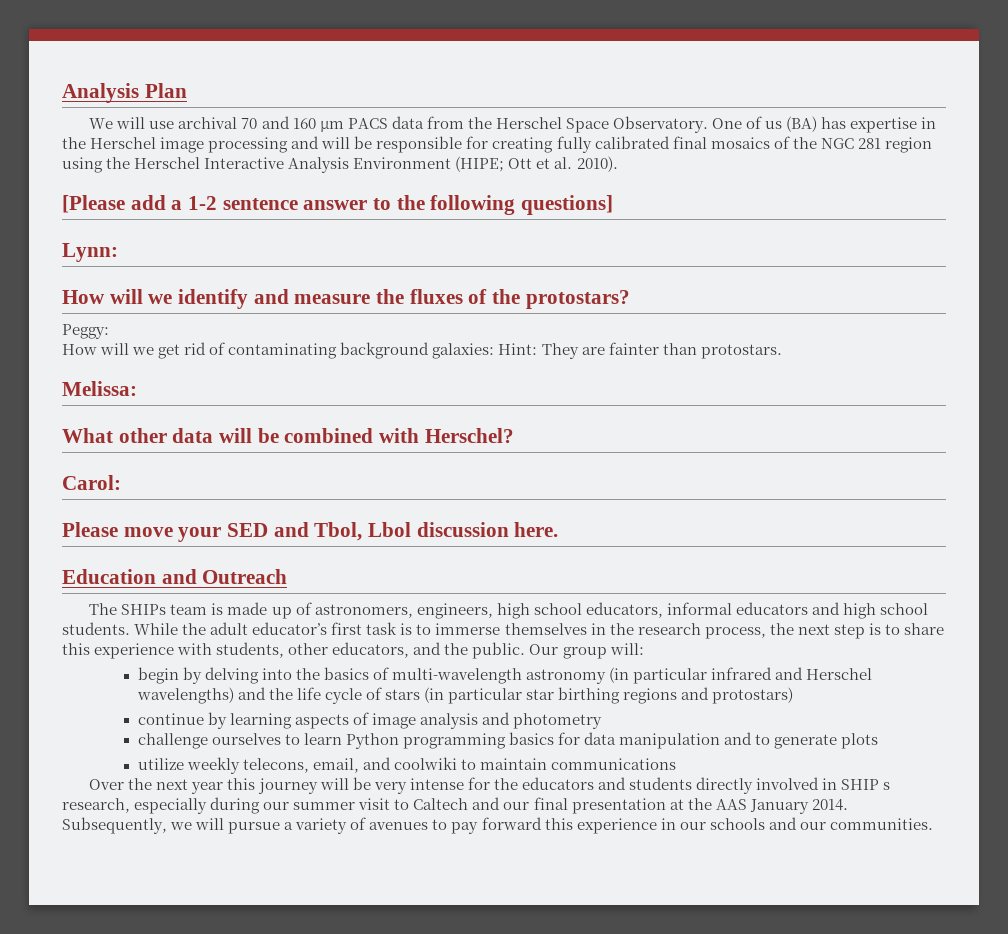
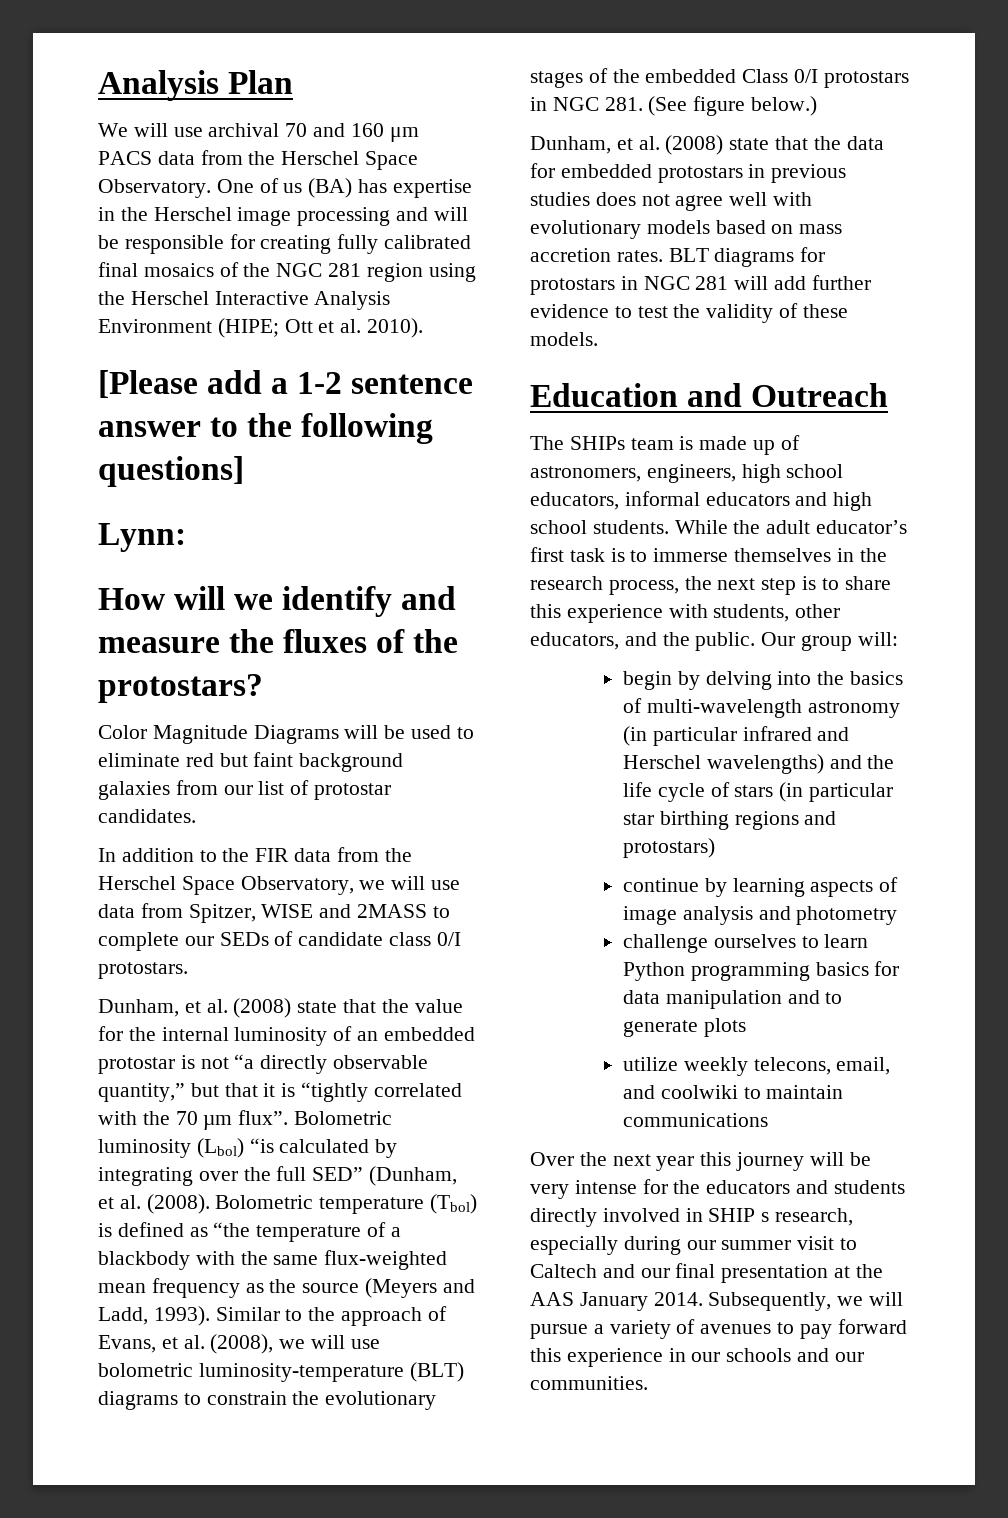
- Peggy:
- How will we get rid of contaminating background galaxies: Hint: They are fainter than protostars.
- Melissa:
- What other data will be combined with Herschel?
- Carol:
- Please move your SED and Tbol, Lbol discussion here.
+ Color Magnitude Diagrams will be used to eliminate red but faint background galaxies from our list of protostar candidates.
+ In addition to the FIR data from the Herschel Space Observatory, we will use data from Spitzer, WISE and 2MASS to complete our SEDs of candidate class 0/I protostars.
+ Dunham, et al. (2008) state that the value for the internal luminosity of an embedded protostar is not “a directly observable quantity,” but that it is “tightly correlated with the 70 µm flux”. Bolometric luminosity (Lbol) “is calculated by integrating over the full SED” (Dunham, et al. (2008). Bolometric temperature (Tbol) is defined as “the temperature of a blackbody with the same flux-weighted mean frequency as the source (Meyers and Ladd, 1993). Similar to the approach of Evans, et al. (2008), we will use bolometric luminosity-temperature (BLT) diagrams to constrain the evolutionary stages of the embedded Class 0/I protostars in NGC 281. (See figure below.)
+ Dunham, et al. (2008) state that the data for embedded protostars in previous studies does not agree well with evolutionary models based on mass accretion rates. BLT diagrams for protostars in NGC 281 will add further evidence to test the validity of these models.

